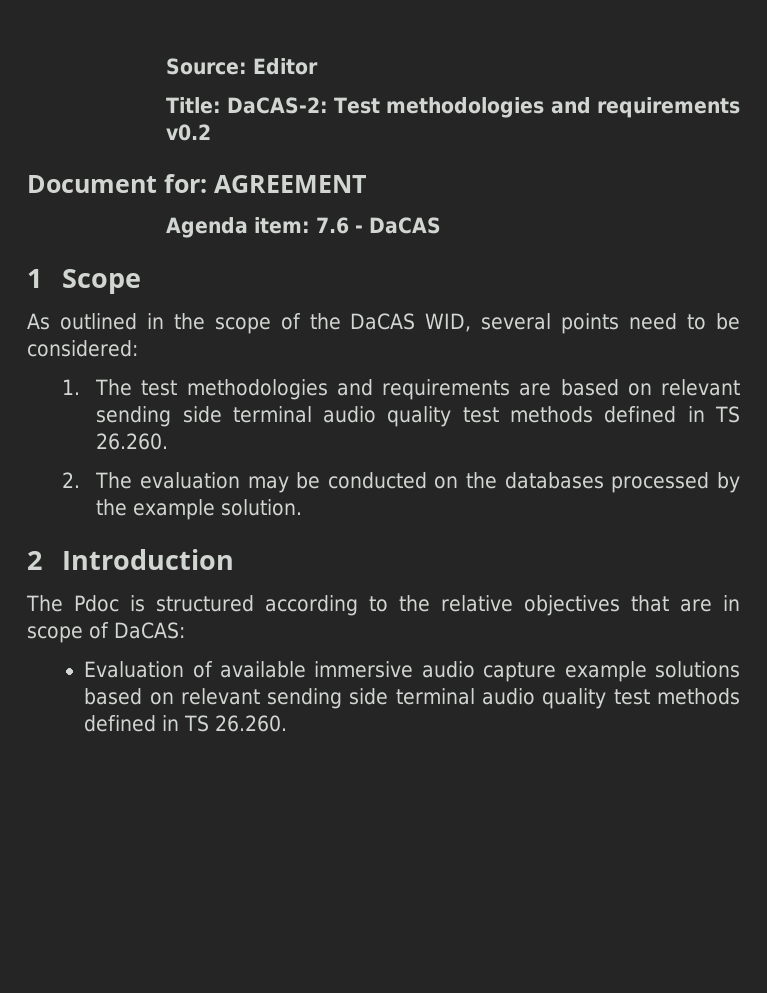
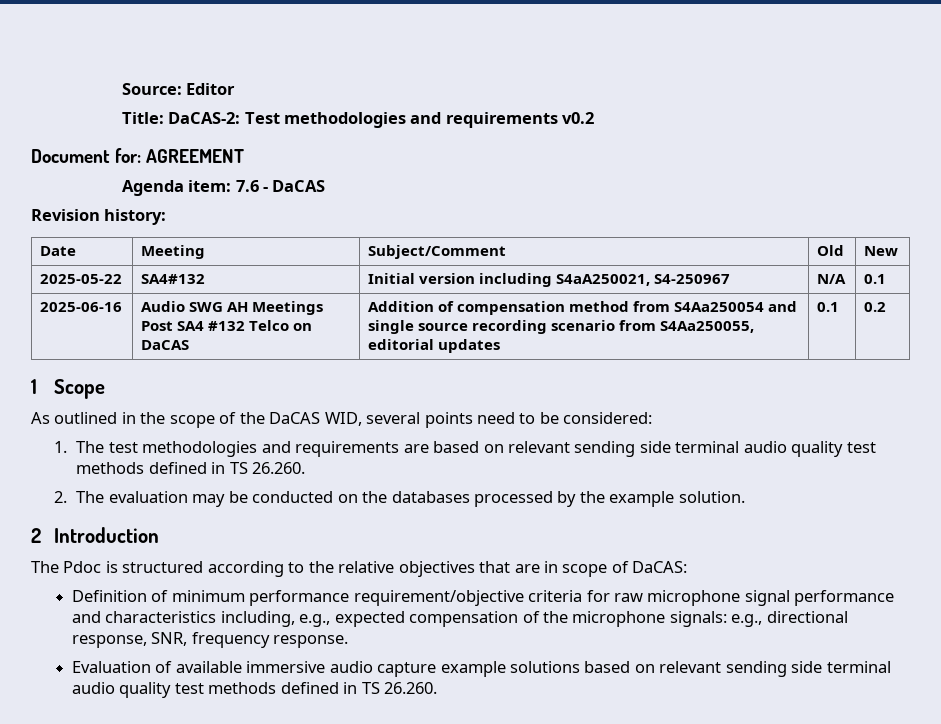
+ Revision history:
+ Date | Meeting | Subject/Comment | Old | New
+ 2025-05-22 | SA4#132 | Initial version including S4aA250021, S4-250967 | N/A | 0.1
+ 2025-06-16 | Audio SWG AH Meetings Post SA4 #132 Telco on DaCAS | Addition of compensation method from S4Aa250054 and single source recording scenario from S4Aa250055, editorial updates | 0.1 | 0.2
+ Definition of minimum performance requirement/objective criteria for raw microphone signal performance and characteristics including, e.g., expected compensation of the microphone signals: e.g., directional response, SNR, frequency response.

